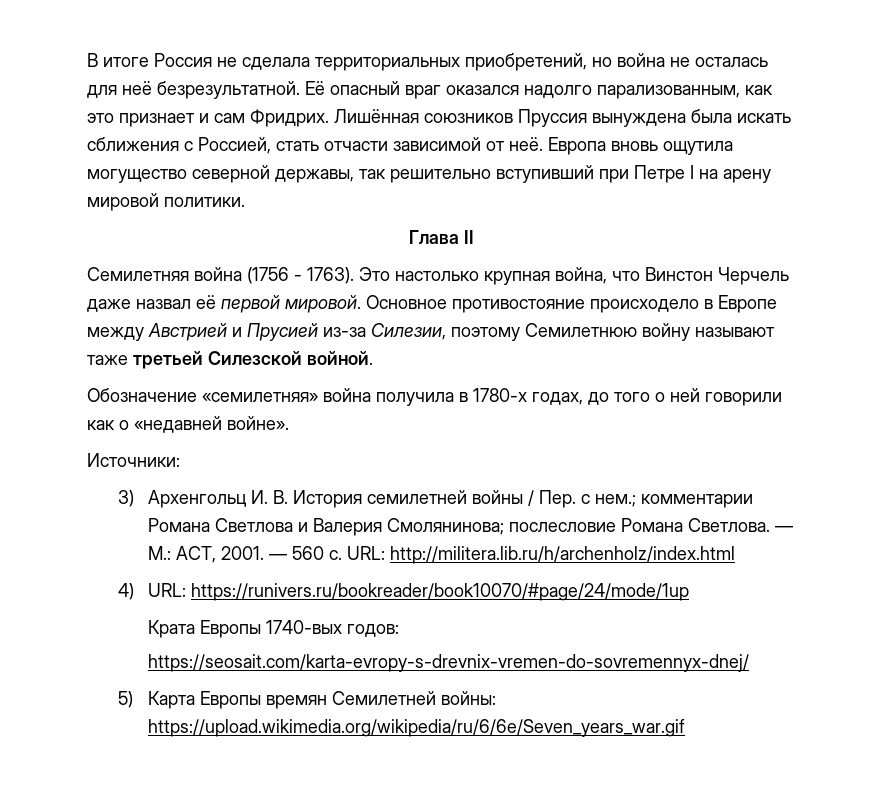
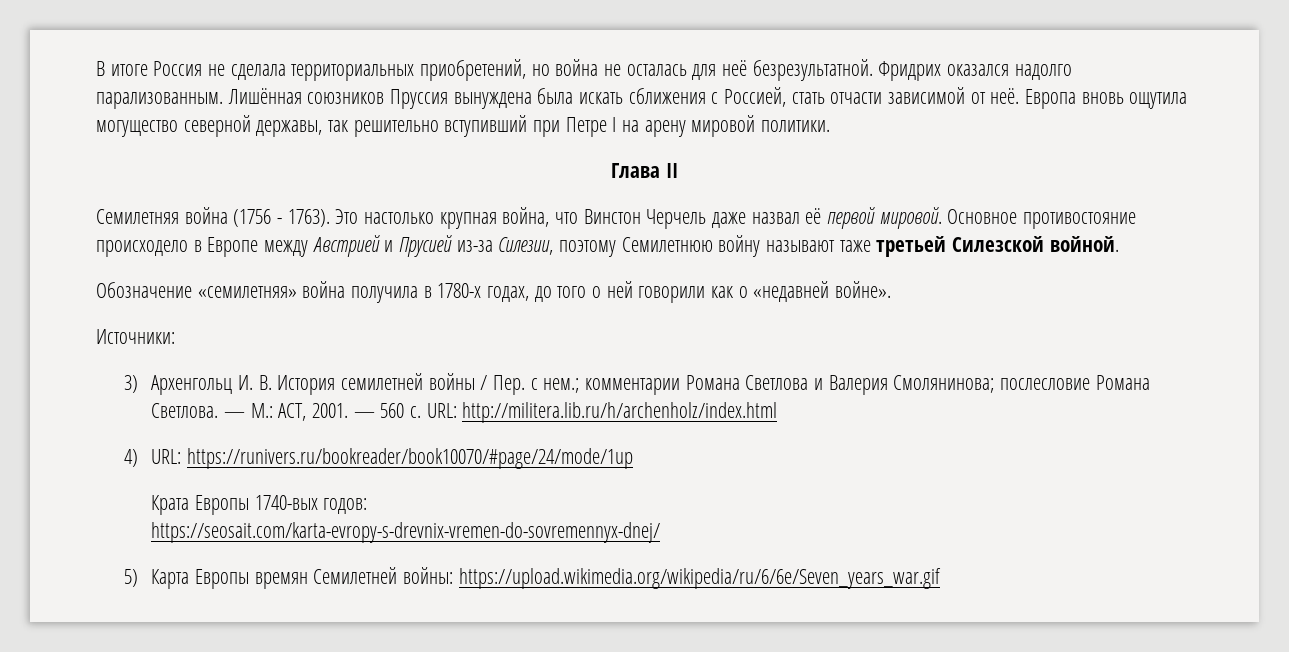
- Её опасный враг оказался надолго парализованным, как это признает и сам Фридрих.
+ Фридрих оказался надолго парализованным.

